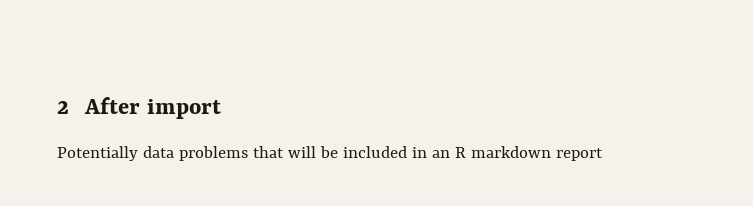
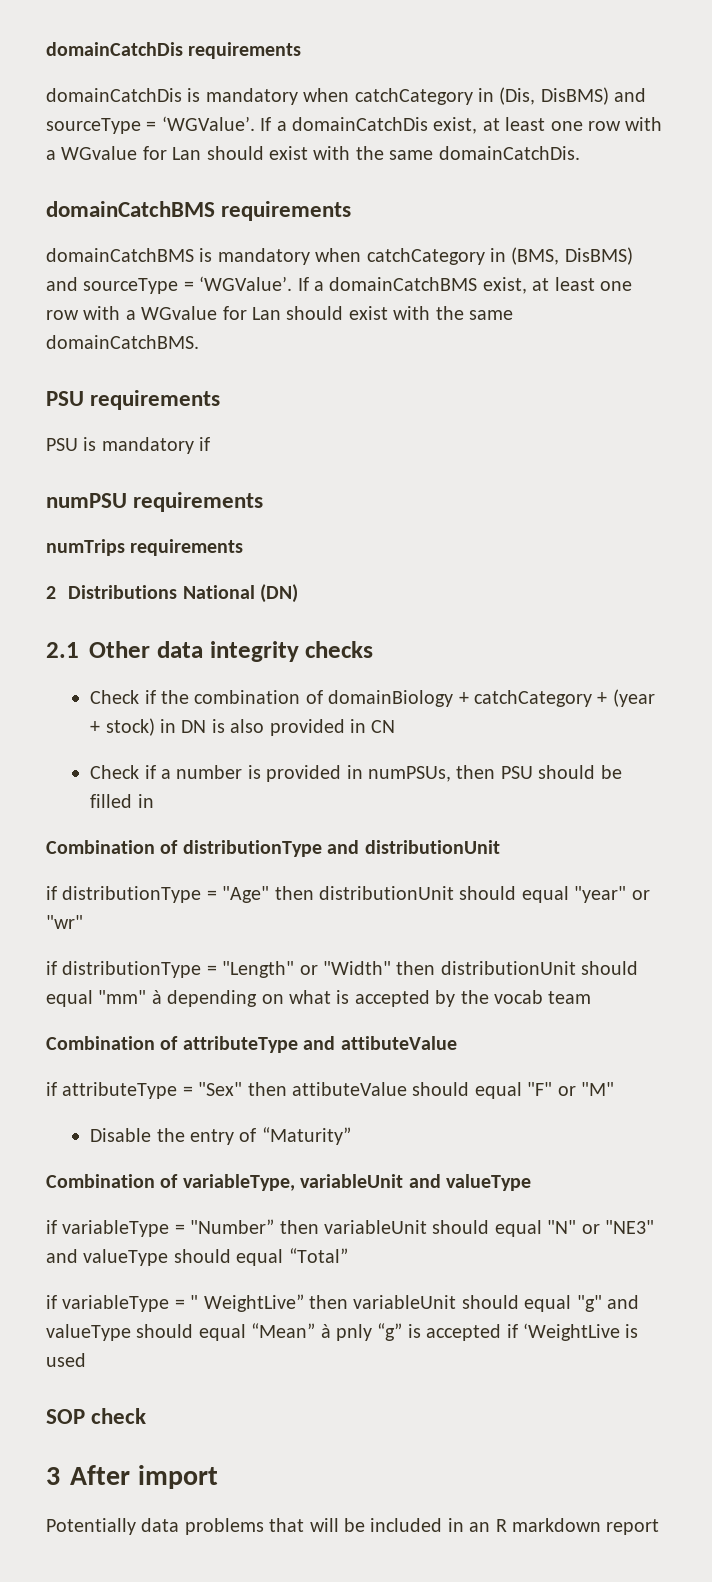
- 2 After import
+ domainCatchDis requirements
+ domainCatchDis is mandatory when catchCategory in (Dis, DisBMS) and sourceType = ‘WGValue’. If a domainCatchDis exist, at least one row with a WGvalue for Lan should exist with the same domainCatchDis.
+ domainCatchBMS requirements
+ domainCatchBMS is mandatory when catchCategory in (BMS, DisBMS) and sourceType = ‘WGValue’. If a domainCatchBMS exist, at least one row with a WGvalue for Lan should exist with the same domainCatchBMS.
+ PSU requirements
+ PSU is mandatory if
+ numPSU requirements
+ numTrips requirements
+ 2 Distributions National (DN)
+ 2.1 Other data integrity checks
+ Check if the combination of domainBiology + catchCategory + (year + stock) in DN is also provided in CN
+ Check if a number is provided in numPSUs, then PSU should be filled in
+ Combination of distributionType and distributionUnit
+ if distributionType = "Age" then distributionUnit should equal "year" or "wr"
+ if distributionType = "Length" or "Width" then distributionUnit should equal "mm" à depending on what is accepted by the vocab team
+ Combination of attributeType and attibuteValue
+ if attributeType = "Sex" then attibuteValue should equal "F" or "M"
+ Disable the entry of “Maturity”
+ Combination of variableType, variableUnit and valueType
+ if variableType = "Number” then variableUnit should equal "N" or "NE3" and valueType should equal “Total”
+ if variableType = " WeightLive” then variableUnit should equal "g" and valueType should equal “Mean” à pnly “g” is accepted if ‘WeightLive is used
+ SOP check
+ 3 After import

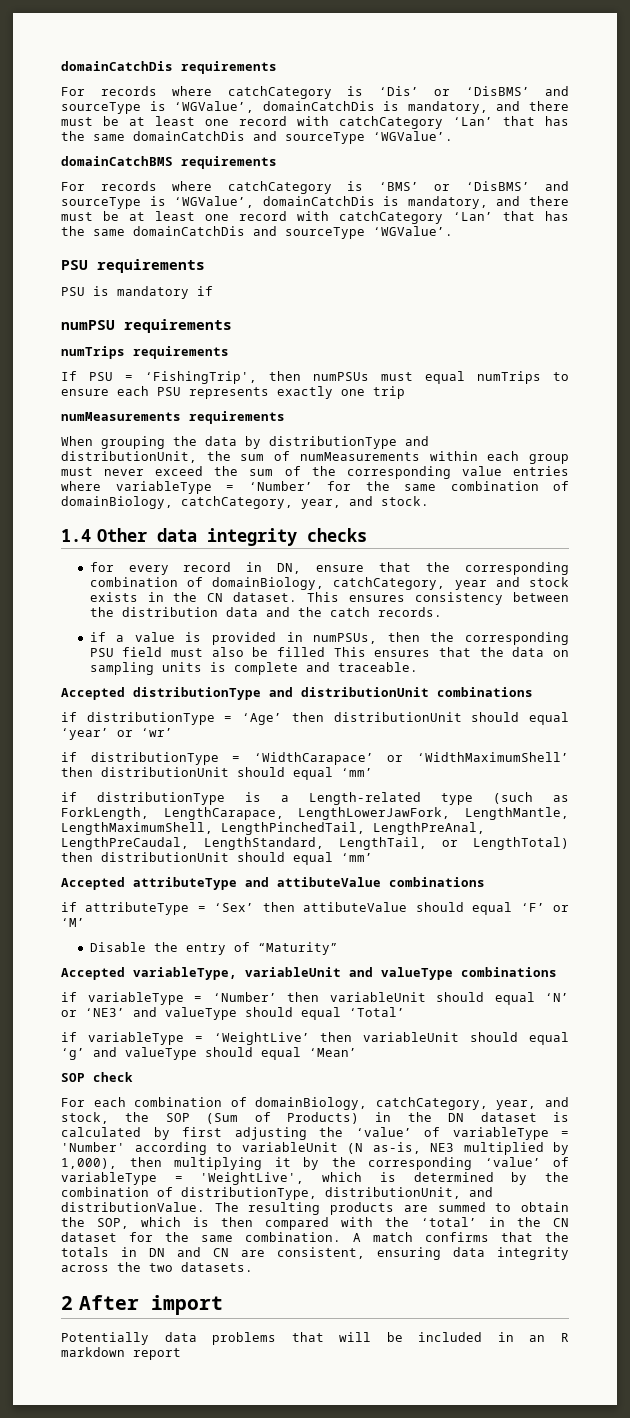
- domainCatchDis is mandatory when catchCategory in (Dis, DisBMS) and sourceType = ‘WGValue’. If a domainCatchDis exist, at least one row with a WGvalue for Lan should exist with the same domainCatchDis.
+ For records where catchCategory is ‘Dis’ or ‘DisBMS’ and sourceType is ‘WGValue’, domainCatchDis is mandatory, and there must be at least one record with catchCategory ‘Lan’ that has the same domainCatchDis and sourceType ‘WGValue’.
  domainCatchBMS requirements
- domainCatchBMS is mandatory when catchCategory in (BMS, DisBMS) and sourceType = ‘WGValue’. If a domainCatchBMS exist, at least one row with a WGvalue for Lan should exist with the same domainCatchBMS.
+ For records where catchCategory is ‘BMS’ or ‘DisBMS’ and sourceType is ‘WGValue’, domainCatchDis is mandatory, and there must be at least one record with catchCategory ‘Lan’ that has the same domainCatchDis and sourceType ‘WGValue’.
- 2 Distributions National (DN)
- 2.1 Other data integrity checks
- Check if the combination of domainBiology + catchCategory + (year + stock) in DN is also provided in CN
- Check if a number is provided in numPSUs, then PSU should be filled in
- Combination of distributionType and distributionUnit
- if distributionType = "Age" then distributionUnit should equal "year" or "wr"
- if distributionType = "Length" or "Width" then distributionUnit should equal "mm" à depending on what is accepted by the vocab team
- Combination of attributeType and attibuteValue
+ If PSU = ‘FishingTrip', then numPSUs must equal numTrips to ensure each PSU represents exactly one trip
+ numMeasurements requirements
+ When grouping the data by distributionType and distributionUnit, the sum of numMeasurements within each group must never exceed the sum of the corresponding value entries where variableType = ‘Number’ for the same combination of domainBiology, catchCategory, year, and stock.
+ 1.4 Other data integrity checks
+ for every record in DN, ensure that the corresponding combination of domainBiology, catchCategory, year and stock exists in the CN dataset. This ensures consistency between the distribution data and the catch records.
+ if a value is provided in numPSUs, then the corresponding PSU field must also be filled This ensures that the data on sampling units is complete and traceable.
+ Accepted distributionType and distributionUnit combinations
+ if distributionType = ‘Age’ then distributionUnit should equal ‘year’ or ‘wr’
+ if distributionType = ‘WidthCarapace’ or ‘WidthMaximumShell’ then distributionUnit should equal ‘mm’
+ if distributionType is a Length-related type (such as ForkLength, LengthCarapace, LengthLowerJawFork, LengthMantle, LengthMaximumShell, LengthPinchedTail, LengthPreAnal, LengthPreCaudal, LengthStandard, LengthTail, or LengthTotal) then distributionUnit should equal ‘mm’
+ Accepted attributeType and attibuteValue combinations
- if attributeType = "Sex" then attibuteValue should equal "F" or "M"
+ if attributeType = ‘Sex’ then attibuteValue should equal ‘F’ or ‘M’
- Combination of variableType, variableUnit and valueType
- if variableType = "Number” then variableUnit should equal "N" or "NE3" and valueType should equal “Total”
- if variableType = " WeightLive” then variableUnit should equal "g" and valueType should equal “Mean” à pnly “g” is accepted if ‘WeightLive is used
+ Accepted variableType, variableUnit and valueType combinations
+ if variableType = ‘Number’ then variableUnit should equal ‘N’ or ‘NE3’ and valueType should equal ‘Total’
+ if variableType = ‘WeightLive’ then variableUnit should equal ‘g’ and valueType should equal ‘Mean’
  SOP check
- 3 After import
+ For each combination of domainBiology, catchCategory, year, and stock, the SOP (Sum of Products) in the DN dataset is calculated by first adjusting the ‘value’ of variableType = 'Number' according to variableUnit (N as-is, NE3 multiplied by 1,000), then multiplying it by the corresponding ‘value’ of variableType = 'WeightLive', which is determined by the combination of distributionType, distributionUnit, and distributionValue. The resulting products are summed to obtain the SOP, which is then compared with the ‘total’ in the CN dataset for the same combination. A match confirms that the totals in DN and CN are consistent, ensuring data integrity across the two datasets.
+ 2 After import

